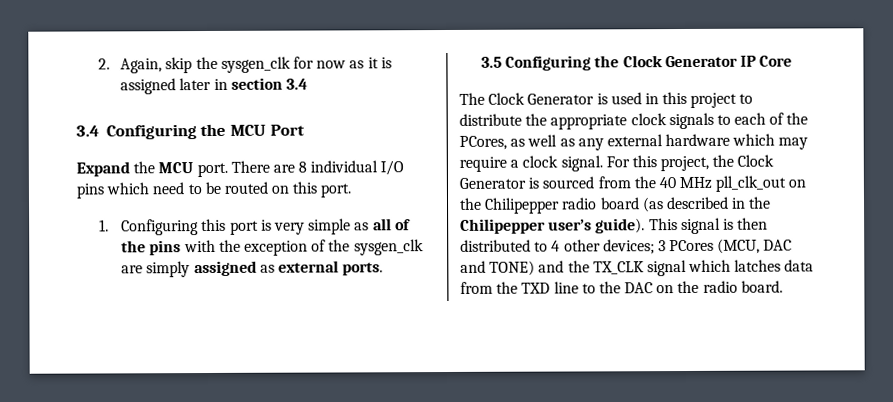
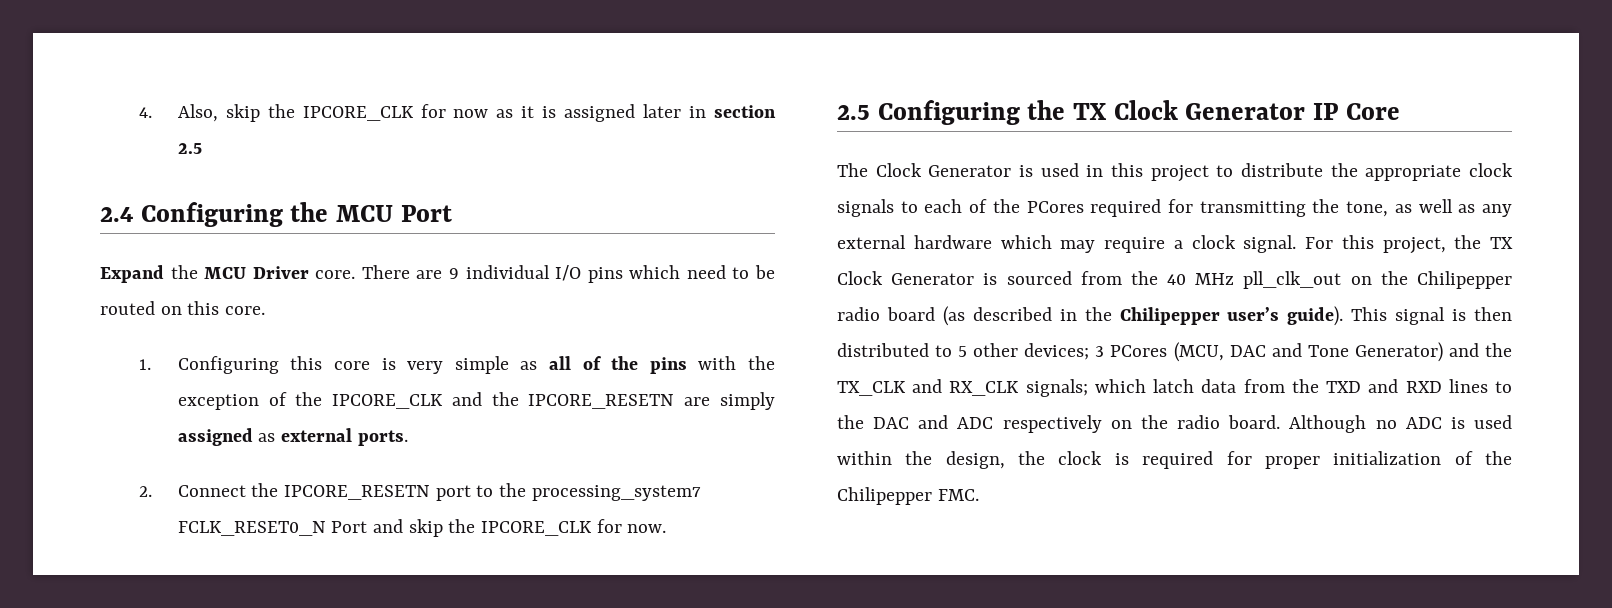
- 2. Again, skip the sysgen_clk for now as it is assigned later in section 3.4
- 3.4 Configuring the MCU Port
+ 4. Also, skip the IPCORE_CLK for now as it is assigned later in section 2.5
+ 2.4 Configuring the MCU Port
- Expand the MCU port.
+ Expand the MCU Driver core.
- There are 8 individual I/O pins which need to be routed on this port.
+ There are 9 individual I/O pins which need to be routed on this core.
- 1. Configuring this port is very simple as all of the pins with the exception of the sysgen_clk are simply assigned as external ports.
+ 1. Configuring this core is very simple as all of the pins with the exception of the IPCORE_CLK and the IPCORE_RESETN are simply assigned as external ports.
- 3.5 Configuring the Clock Generator IP Core
+ 2. Connect the IPCORE_RESETN port to the processing_system7 FCLK_RESET0_N Port and skip the IPCORE_CLK for now.
+ 2.5 Configuring the TX Clock Generator IP Core
- The Clock Generator is used in this project to distribute the appropriate clock signals to each of the PCores, as well as any external hardware which may require a clock signal.
+ The Clock Generator is used in this project to distribute the appropriate clock signals to each of the PCores required for transmitting the tone, as well as any external hardware which may require a clock signal.
- For this project, the Clock Generator is sourced from the 40 MHz pll_clk_out on the Chilipepper radio board (as described in the Chilipepper user’s guide).
+ For this project, the TX Clock Generator is sourced from the 40 MHz pll_clk_out on the Chilipepper radio board (as described in the Chilipepper user’s guide).
- This signal is then distributed to 4 other devices; 3 PCores (MCU, DAC and TONE) and the TX_CLK signal which latches data from the TXD line to the DAC on the radio board.
+ This signal is then distributed to 5 other devices; 3 PCores (MCU, DAC and Tone Generator) and the TX_CLK and RX_CLK signals; which latch data from the TXD and RXD lines to the DAC and ADC respectively on the radio board. Although no ADC is used within the design, the clock is required for proper initialization of the Chilipepper FMC.

